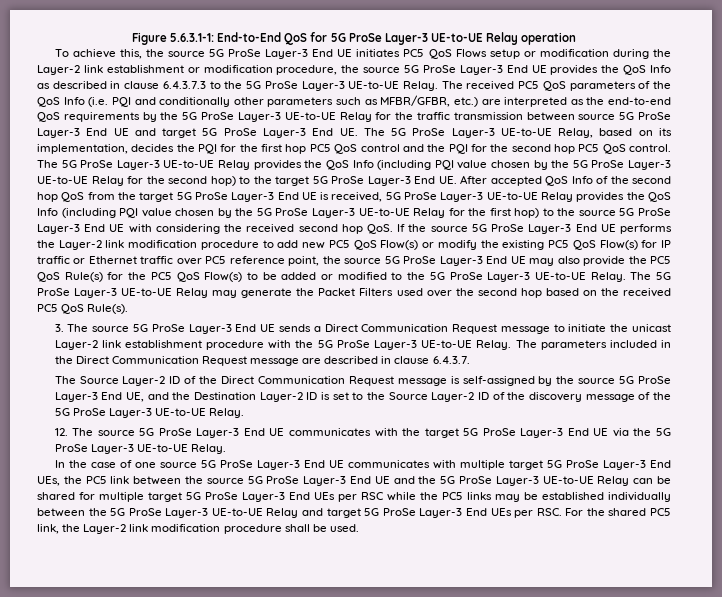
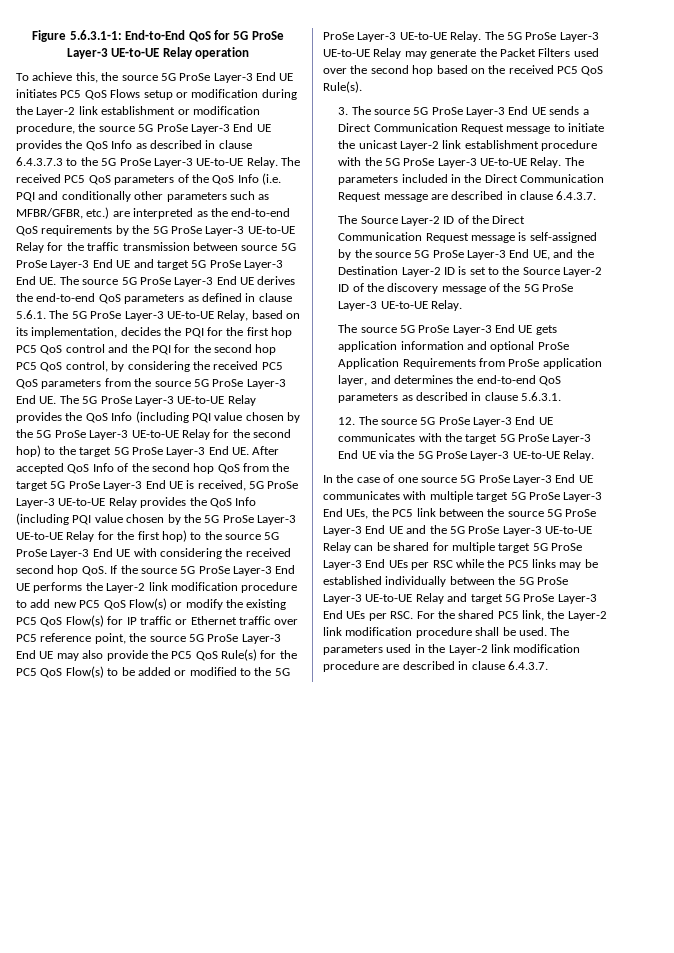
- The received PC5 QoS parameters of the QoS Info (i.e. PQI and conditionally other parameters such as MFBR/GFBR, etc.) are interpreted as the end-to-end QoS requirements by the 5G ProSe Layer-3 UE-to-UE Relay for the traffic transmission between source 5G ProSe Layer-3 End UE and target 5G ProSe Layer-3 End UE. The 5G ProSe Layer-3 UE-to-UE Relay, based on its implementation, decides the PQI for the first hop PC5 QoS control and the PQI for the second hop PC5 QoS control. The 5G ProSe Layer-3 UE-to-UE Relay provides the QoS Info (including PQI value chosen by the 5G ProSe Layer-3 UE-to-UE Relay for the second hop) to the target 5G ProSe Layer-3 End UE. After accepted QoS Info of the second hop QoS from the target 5G ProSe Layer-3 End UE is received, 5G ProSe Layer-3 UE-to-UE Relay provides the QoS Info (including PQI value chosen by the 5G ProSe Layer-3 UE-to-UE Relay for the first hop) to the source 5G ProSe Layer-3 End UE with considering the received second hop QoS. If the source 5G ProSe Layer-3 End UE performs the Layer-2 link modification procedure to add new PC5 QoS Flow(s) or modify the existing PC5 QoS Flow(s) for IP traffic or Ethernet traffic over PC5 reference point, the source 5G ProSe Layer-3 End UE may also provide the PC5 QoS Rule(s) for the PC5 QoS Flow(s) to be added or modified to the 5G ProSe Layer-3 UE-to-UE Relay.
+ The received PC5 QoS parameters of the QoS Info (i.e. PQI and conditionally other parameters such as MFBR/GFBR, etc.) are interpreted as the end-to-end QoS requirements by the 5G ProSe Layer-3 UE-to-UE Relay for the traffic transmission between source 5G ProSe Layer-3 End UE and target 5G ProSe Layer-3 End UE. The source 5G ProSe Layer-3 End UE derives the end-to-end QoS parameters as defined in clause 5.6.1. The 5G ProSe Layer-3 UE-to-UE Relay, based on its implementation, decides the PQI for the first hop PC5 QoS control and the PQI for the second hop PC5 QoS control, by considering the received PC5 QoS parameters from the source 5G ProSe Layer-3 End UE. The 5G ProSe Layer-3 UE-to-UE Relay provides the QoS Info (including PQI value chosen by the 5G ProSe Layer-3 UE-to-UE Relay for the second hop) to the target 5G ProSe Layer-3 End UE. After accepted QoS Info of the second hop QoS from the target 5G ProSe Layer-3 End UE is received, 5G ProSe Layer-3 UE-to-UE Relay provides the QoS Info (including PQI value chosen by the 5G ProSe Layer-3 UE-to-UE Relay for the first hop) to the source 5G ProSe Layer-3 End UE with considering the received second hop QoS. If the source 5G ProSe Layer-3 End UE performs the Layer-2 link modification procedure to add new PC5 QoS Flow(s) or modify the existing PC5 QoS Flow(s) for IP traffic or Ethernet traffic over PC5 reference point, the source 5G ProSe Layer-3 End UE may also provide the PC5 QoS Rule(s) for the PC5 QoS Flow(s) to be added or modified to the 5G ProSe Layer-3 UE-to-UE Relay.
+ The source 5G ProSe Layer-3 End UE gets application information and optional ProSe Application Requirements from ProSe application layer, and determines the end-to-end QoS parameters as described in clause 5.6.3.1.
+ The parameters used in the Layer-2 link modification procedure are described in clause 6.4.3.7.

